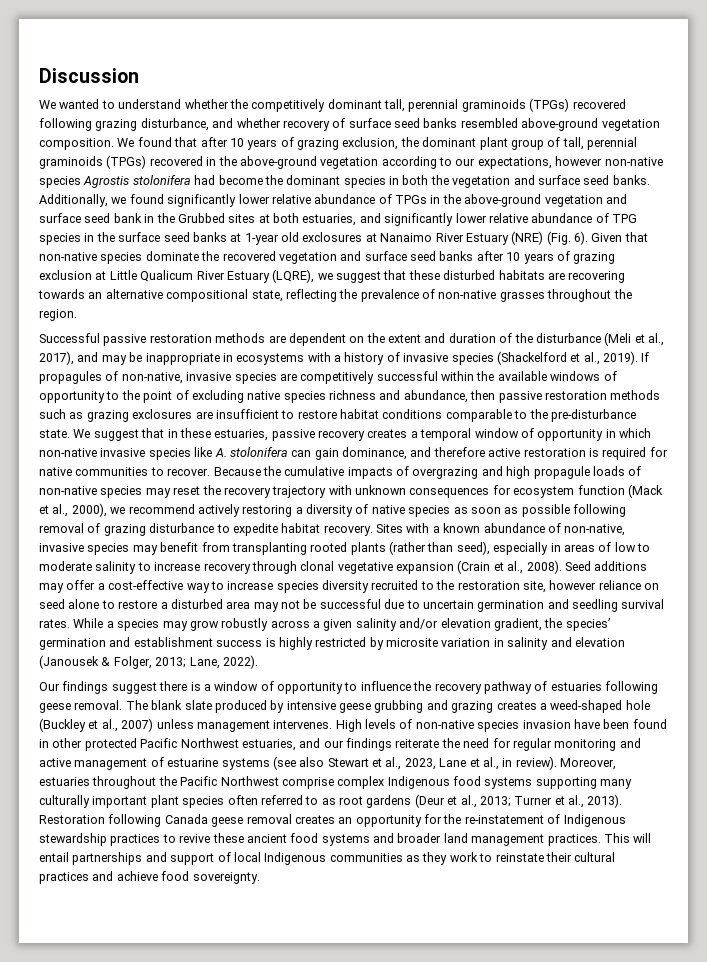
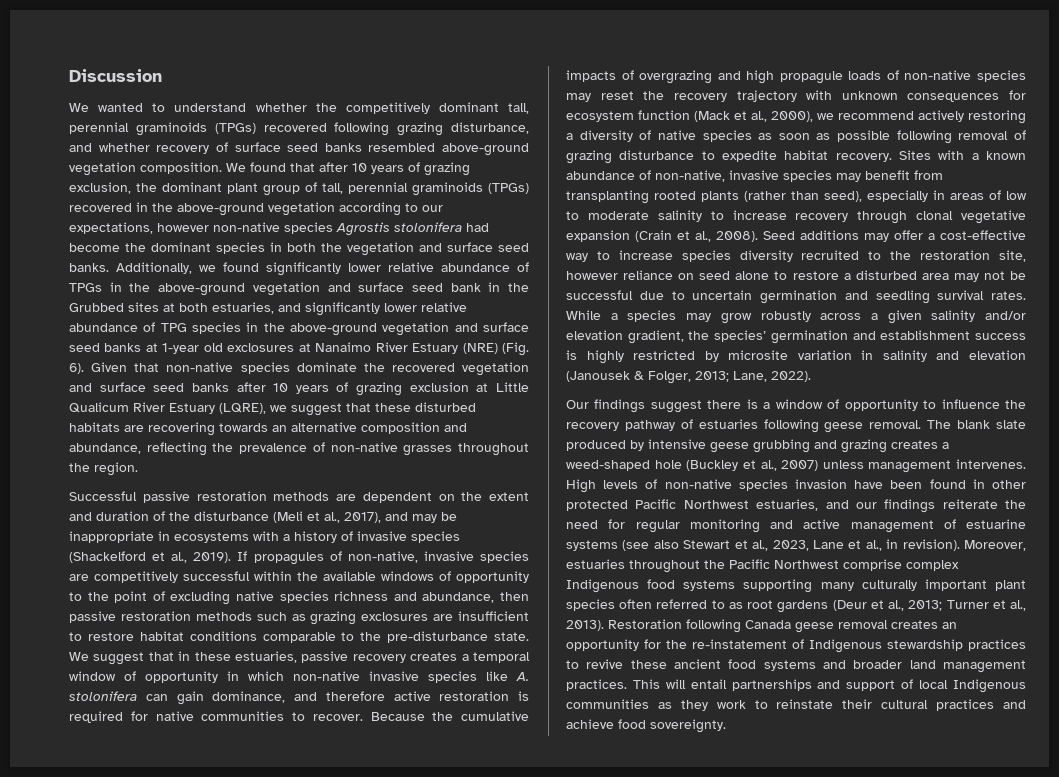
- Additionally, we found significantly lower relative abundance of TPGs in the above-ground vegetation and surface seed bank in the Grubbed sites at both estuaries, and significantly lower relative abundance of TPG species in the surface seed banks at 1-year old exclosures at Nanaimo River Estuary (NRE) (Fig. 6).
+ Additionally, we found significantly lower relative abundance of TPGs in the above-ground vegetation and surface seed bank in the Grubbed sites at both estuaries, and significantly lower relative abundance of TPG species in the above-ground vegetation and surface seed banks at 1-year old exclosures at Nanaimo River Estuary (NRE) (Fig. 6).
- Given that non-native species dominate the recovered vegetation and surface seed banks after 10 years of grazing exclusion at Little Qualicum River Estuary (LQRE), we suggest that these disturbed habitats are recovering towards an alternative compositional state, reflecting the prevalence of non-native grasses throughout the region.
+ Given that non-native species dominate the recovered vegetation and surface seed banks after 10 years of grazing exclusion at Little Qualicum River Estuary (LQRE), we suggest that these disturbed habitats are recovering towards an alternative composition and abundance, reflecting the prevalence of non-native grasses throughout the region.
- High levels of non-native species invasion have been found in other protected Pacific Northwest estuaries, and our findings reiterate the need for regular monitoring and active management of estuarine systems (see also Stewart et al., 2023, Lane et al., in review).
+ High levels of non-native species invasion have been found in other protected Pacific Northwest estuaries, and our findings reiterate the need for regular monitoring and active management of estuarine systems (see also Stewart et al., 2023, Lane et al., in revision).

